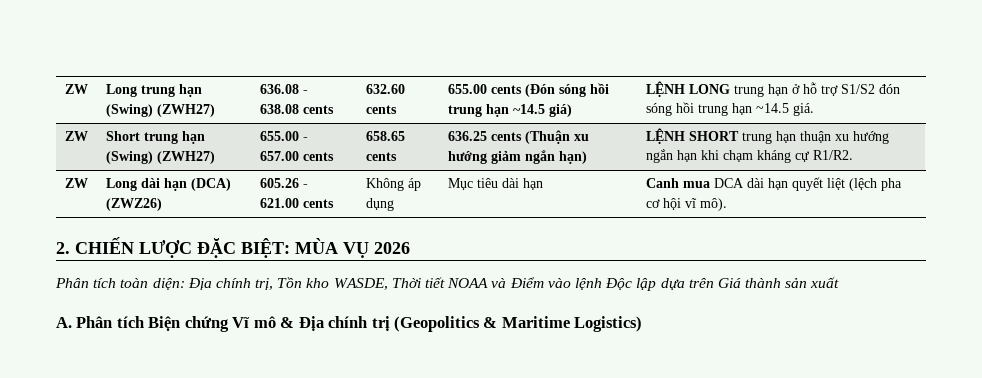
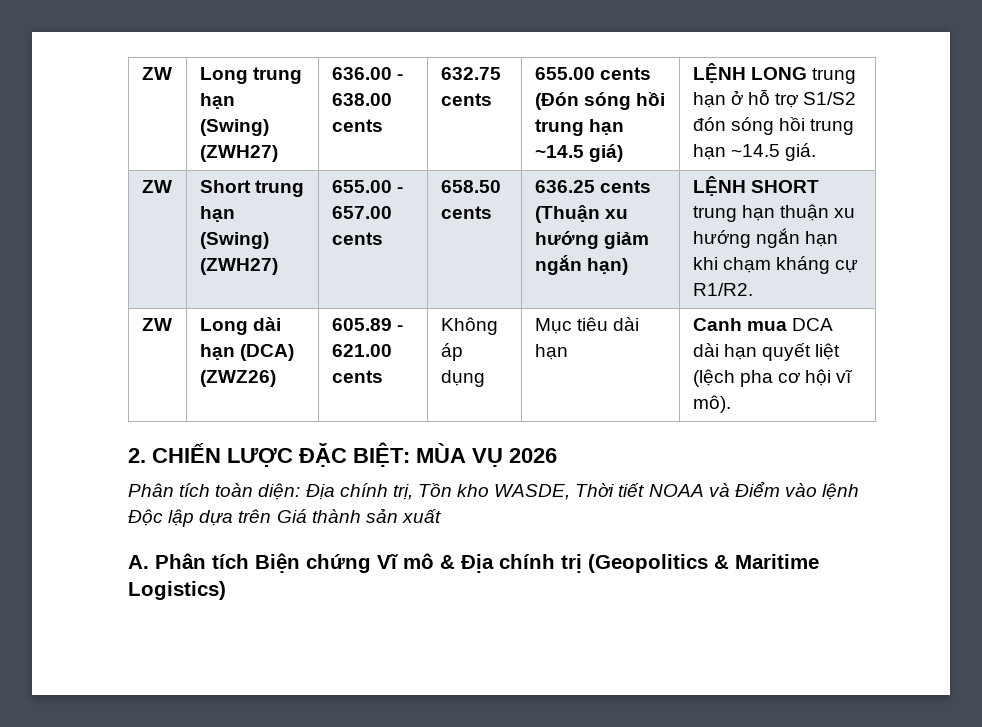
- ZW | Long trung hạn (Swing) (ZWH27) | 636.08 - 638.08 cents | 632.60 cents | 655.00 cents (Đón sóng hồi trung hạn ~14.5 giá) | LỆNH LONG trung hạn ở hỗ trợ S1/S2 đón sóng hồi trung hạn ~14.5 giá.
+ ZW | Long trung hạn (Swing) (ZWH27) | 636.00 - 638.00 cents | 632.75 cents | 655.00 cents (Đón sóng hồi trung hạn ~14.5 giá) | LỆNH LONG trung hạn ở hỗ trợ S1/S2 đón sóng hồi trung hạn ~14.5 giá.
- ZW | Short trung hạn (Swing) (ZWH27) | 655.00 - 657.00 cents | 658.65 cents | 636.25 cents (Thuận xu hướng giảm ngắn hạn) | LỆNH SHORT trung hạn thuận xu hướng ngắn hạn khi chạm kháng cự R1/R2.
+ ZW | Short trung hạn (Swing) (ZWH27) | 655.00 - 657.00 cents | 658.50 cents | 636.25 cents (Thuận xu hướng giảm ngắn hạn) | LỆNH SHORT trung hạn thuận xu hướng ngắn hạn khi chạm kháng cự R1/R2.
- ZW | Long dài hạn (DCA) (ZWZ26) | 605.26 - 621.00 cents | Không áp dụng | Mục tiêu dài hạn | Canh mua DCA dài hạn quyết liệt (lệch pha cơ hội vĩ mô).
+ ZW | Long dài hạn (DCA) (ZWZ26) | 605.89 - 621.00 cents | Không áp dụng | Mục tiêu dài hạn | Canh mua DCA dài hạn quyết liệt (lệch pha cơ hội vĩ mô).

